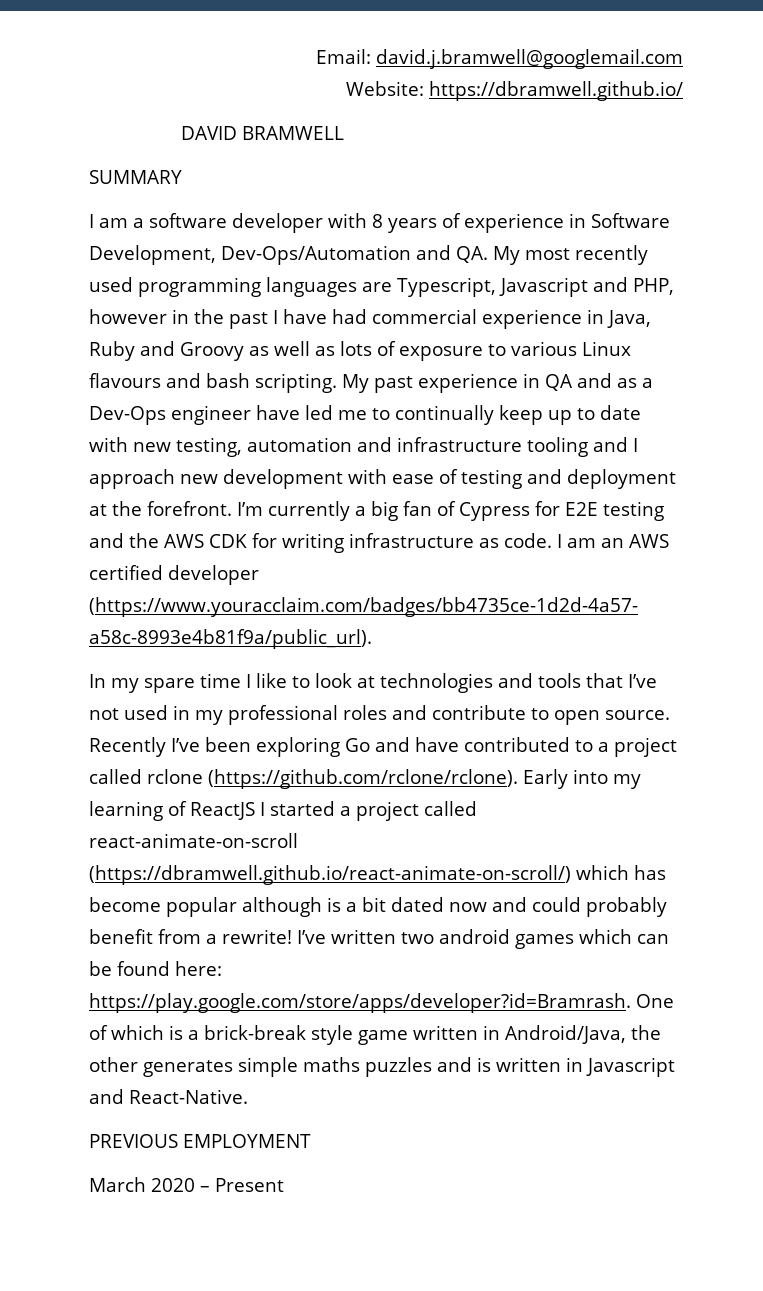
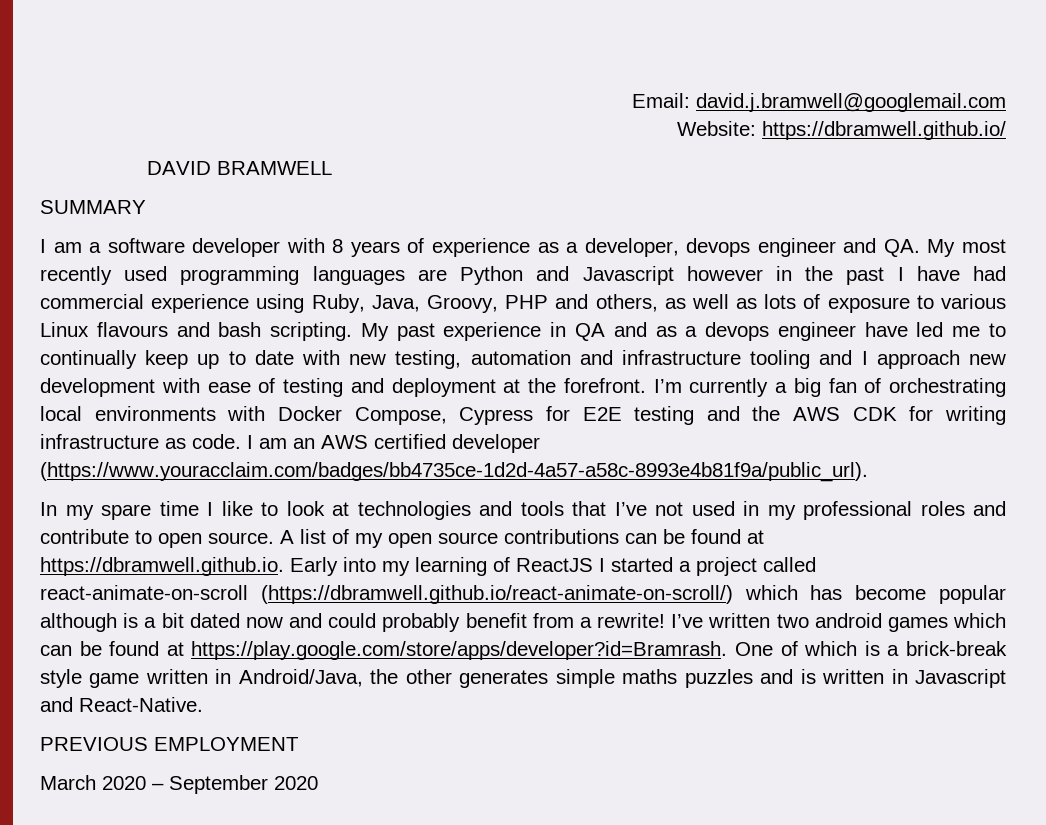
- I am a software developer with 8 years of experience in Software Development, Dev-Ops/Automation and QA. My most recently used programming languages are Typescript, Javascript and PHP, however in the past I have had commercial experience in Java, Ruby and Groovy as well as lots of exposure to various Linux flavours and bash scripting.
+ I am a software developer with 8 years of experience as a developer, devops engineer and QA. My most recently used programming languages are Python and Javascript however in the past I have had commercial experience using Ruby, Java, Groovy, PHP and others, as well as lots of exposure to various Linux flavours and bash scripting.
- My past experience in QA and as a Dev-Ops engineer have led me to continually keep up to date with new testing, automation and infrastructure tooling and I approach new development with ease of testing and deployment at the forefront.
+ My past experience in QA and as a devops engineer have led me to continually keep up to date with new testing, automation and infrastructure tooling and I approach new development with ease of testing and deployment at the forefront.
- I’m currently a big fan of Cypress for E2E testing and the AWS CDK for writing infrastructure as code.
+ I’m currently a big fan of orchestrating local environments with Docker Compose, Cypress for E2E testing and the AWS CDK for writing infrastructure as code.
- Recently I’ve been exploring Go and have contributed to a project called rclone (https://github.com/rclone/rclone). Early into my learning of ReactJS I started a project called react-animate-on-scroll (https://dbramwell.github.io/react-animate-on-scroll/) which has become popular although is a bit dated now and could probably benefit from a rewrite!
+ A list of my open source contributions can be found at https://dbramwell.github.io. Early into my learning of ReactJS I started a project called react-animate-on-scroll (https://dbramwell.github.io/react-animate-on-scroll/) which has become popular although is a bit dated now and could probably benefit from a rewrite!
- I’ve written two android games which can be found here: https://play.google.com/store/apps/developer?id=Bramrash. One of which is a brick-break style game written in Android/Java, the other generates simple maths puzzles and is written in Javascript and React-Native.
+ I’ve written two android games which can be found at https://play.google.com/store/apps/developer?id=Bramrash. One of which is a brick-break style game written in Android/Java, the other generates simple maths puzzles and is written in Javascript and React-Native.
- March 2020 – Present
+ March 2020 – September 2020

